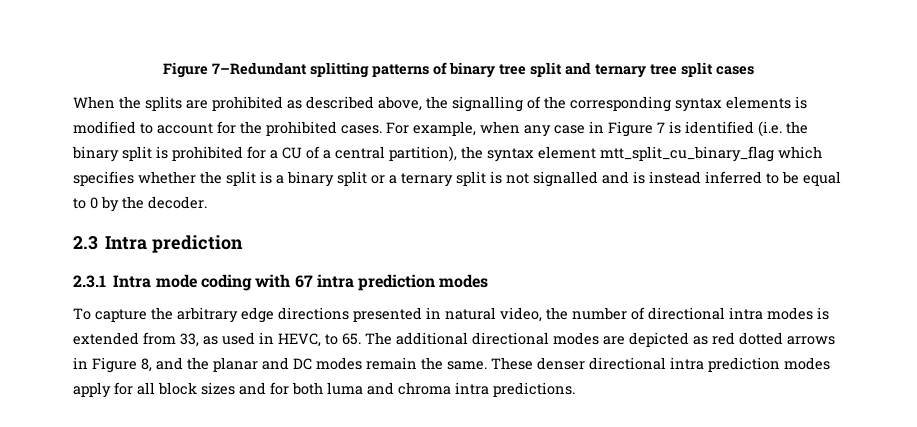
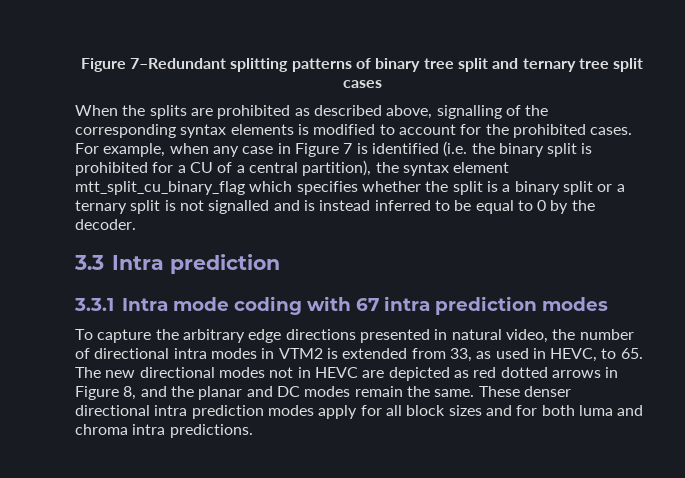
- When the splits are prohibited as described above, the signalling of the corresponding syntax elements is modified to account for the prohibited cases.
+ When the splits are prohibited as described above, signalling of the corresponding syntax elements is modified to account for the prohibited cases.
- 2.3 Intra prediction
+ 3.3 Intra prediction
- 2.3.1 Intra mode coding with 67 intra prediction modes
+ 3.3.1 Intra mode coding with 67 intra prediction modes
- To capture the arbitrary edge directions presented in natural video, the number of directional intra modes is extended from 33, as used in HEVC, to 65. The additional directional modes are depicted as red dotted arrows in Figure 8, and the planar and DC modes remain the same.
+ To capture the arbitrary edge directions presented in natural video, the number of directional intra modes in VTM2 is extended from 33, as used in HEVC, to 65. The new directional modes not in HEVC are depicted as red dotted arrows in Figure 8, and the planar and DC modes remain the same.

